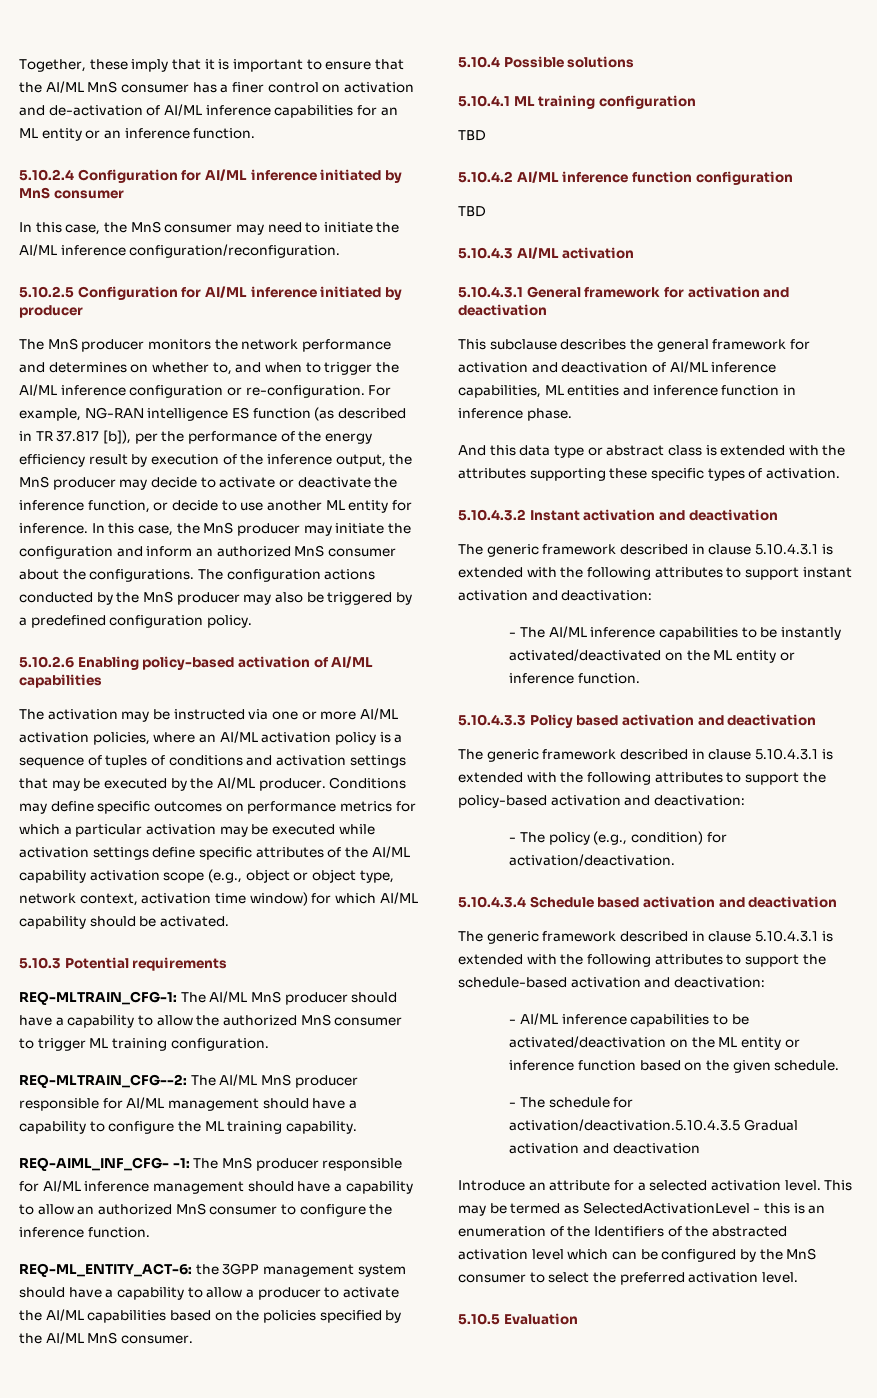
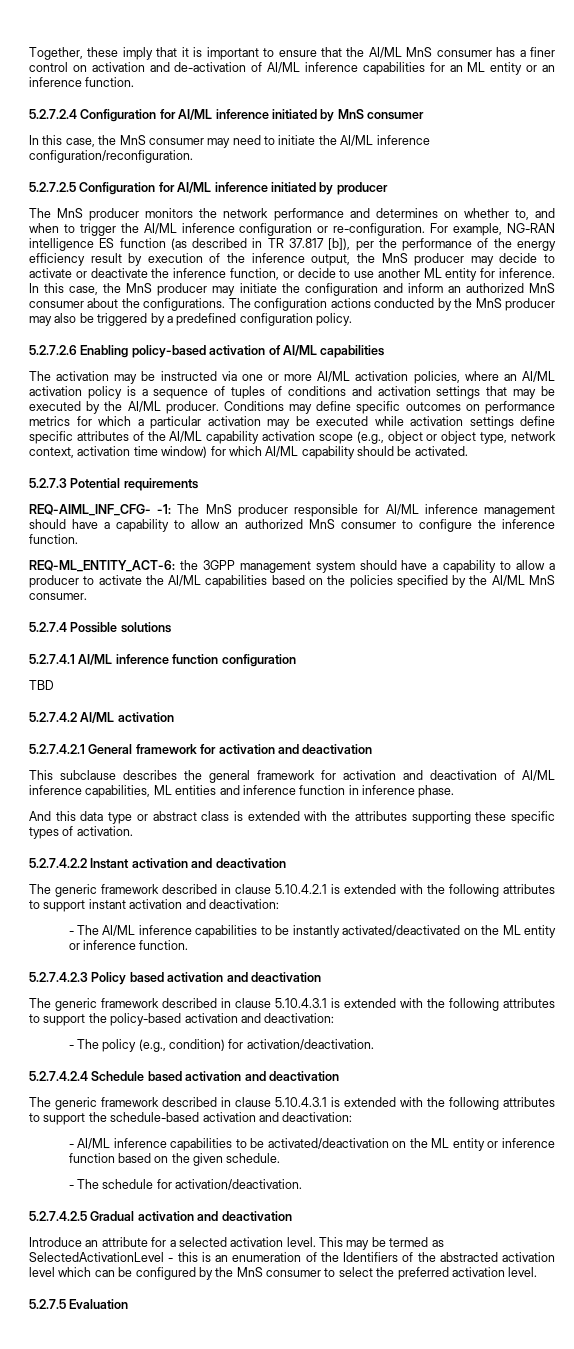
- 5.10.2.4 Configuration for AI/ML inference initiated by MnS consumer
+ 5.2.7.2.4 Configuration for AI/ML inference initiated by MnS consumer
- 5.10.2.5 Configuration for AI/ML inference initiated by producer
+ 5.2.7.2.5 Configuration for AI/ML inference initiated by producer
- 5.10.2.6 Enabling policy-based activation of AI/ML capabilities
+ 5.2.7.2.6 Enabling policy-based activation of AI/ML capabilities
- 5.10.3 Potential requirements
+ 5.2.7.3 Potential requirements
- REQ-MLTRAIN_CFG-1: The AI/ML MnS producer should have a capability to allow the authorized MnS consumer to trigger ML training configuration.
- REQ-MLTRAIN_CFG--2: The AI/ML MnS producer responsible for AI/ML management should have a capability to configure the ML training capability.
- 5.10.4 Possible solutions
+ 5.2.7.4 Possible solutions
- 5.10.4.1 ML training configuration
- TBD
- 5.10.4.2 AI/ML inference function configuration
+ 5.2.7.4.1 AI/ML inference function configuration
- 5.10.4.3 AI/ML activation
+ 5.2.7.4.2 AI/ML activation
- 5.10.4.3.1 General framework for activation and deactivation
+ 5.2.7.4.2.1 General framework for activation and deactivation
- 5.10.4.3.2 Instant activation and deactivation
+ 5.2.7.4.2.2 Instant activation and deactivation
- The generic framework described in clause 5.10.4.3.1 is extended with the following attributes to support instant activation and deactivation:
+ The generic framework described in clause 5.10.4.2.1 is extended with the following attributes to support instant activation and deactivation:
- 5.10.4.3.3 Policy based activation and deactivation
+ 5.2.7.4.2.3 Policy based activation and deactivation
- 5.10.4.3.4 Schedule based activation and deactivation
+ 5.2.7.4.2.4 Schedule based activation and deactivation
- - The schedule for activation/deactivation.5.10.4.3.5 Gradual activation and deactivation
+ - The schedule for activation/deactivation.
+ 5.2.7.4.2.5 Gradual activation and deactivation
- 5.10.5 Evaluation
+ 5.2.7.5 Evaluation

